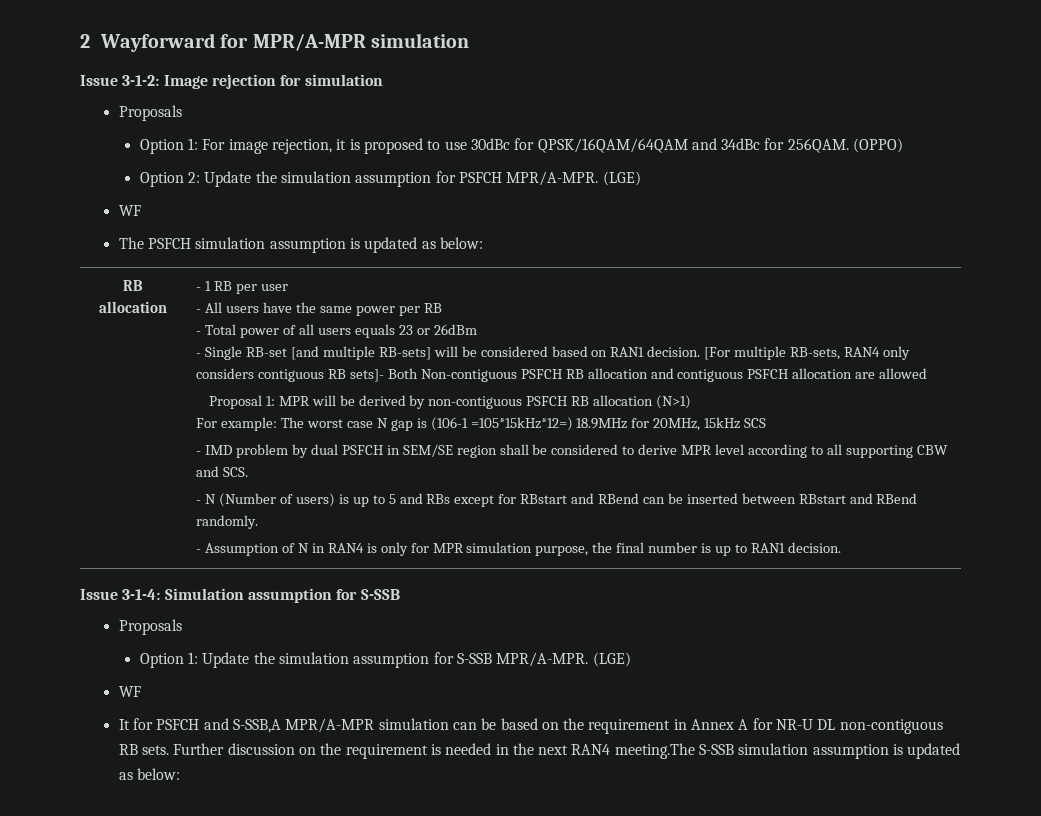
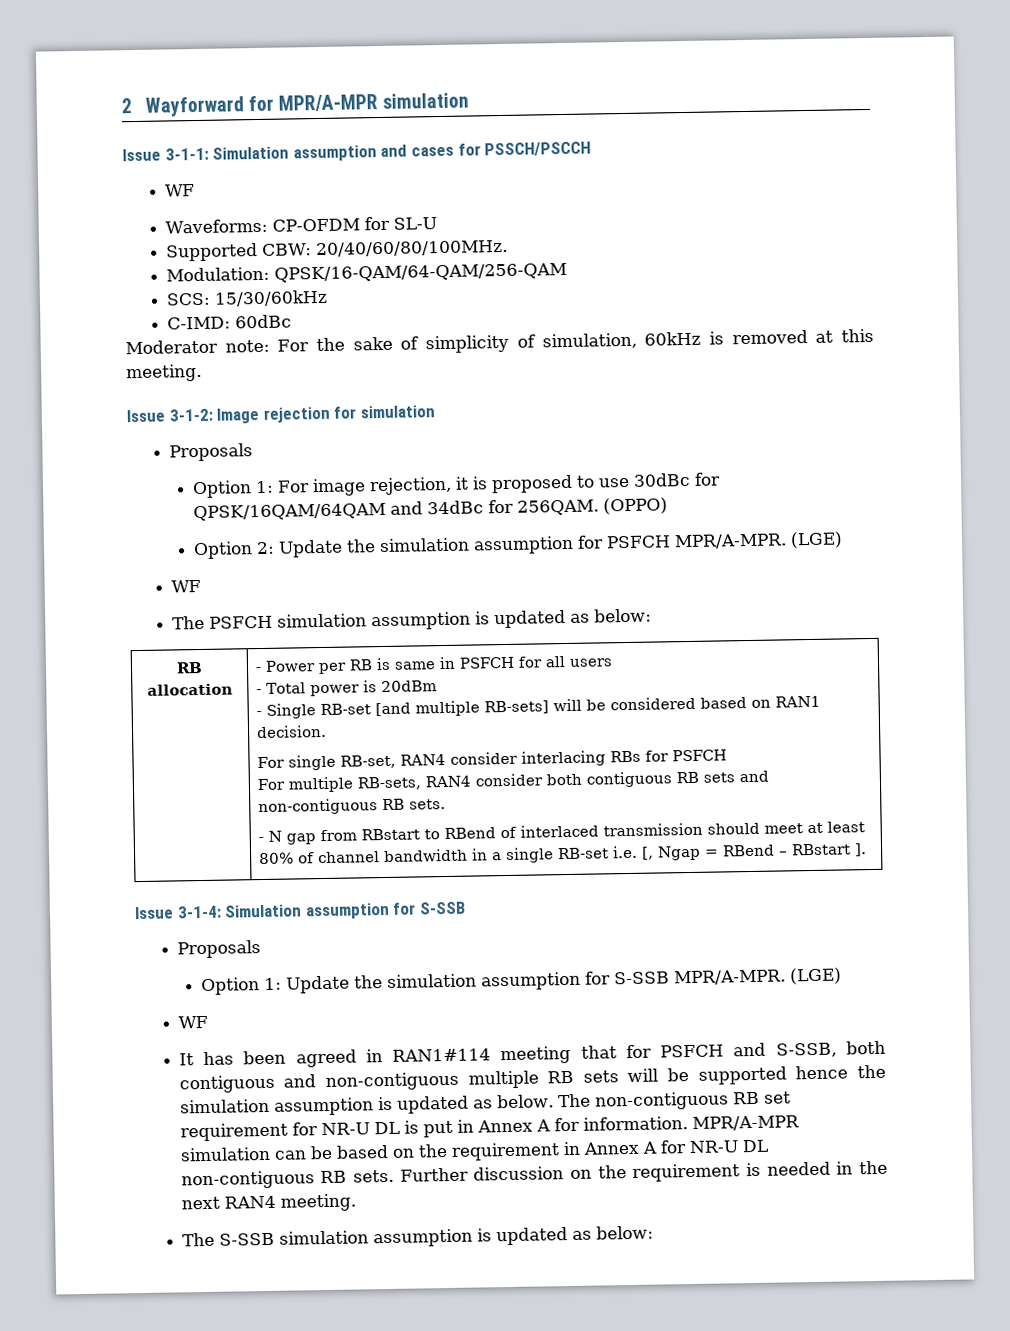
+ Issue 3-1-1: Simulation assumption and cases for PSSCH/PSCCH
+ WF
+ Waveforms: CP-OFDM for SL-U
+ Supported CBW: 20/40/60/80/100MHz.
+ Modulation: QPSK/16-QAM/64-QAM/256-QAM
+ SCS: 15/30/60kHz
+ C-IMD: 60dBc
+ Moderator note: For the sake of simplicity of simulation, 60kHz is removed at this meeting.
- - 1 RB per user
- - All users have the same power per RB
- - Total power of all users equals 23 or 26dBm
+ - Power per RB is same in PSFCH for all users
+ - Total power is 20dBm
- - Single RB-set [and multiple RB-sets] will be considered based on RAN1 decision. [For multiple RB-sets, RAN4 only considers contiguous RB sets]- Both Non-contiguous PSFCH RB allocation and contiguous PSFCH allocation are allowed
- Proposal 1: MPR will be derived by non-contiguous PSFCH RB allocation (N>1)
- For example: The worst case N gap is (106-1 =105*15kHz*12=) 18.9MHz for 20MHz, 15kHz SCS
- - IMD problem by dual PSFCH in SEM/SE region shall be considered to derive MPR level according to all supporting CBW and SCS.
- - N (Number of users) is up to 5 and RBs except for RBstart and RBend can be inserted between RBstart and RBend randomly.
- - Assumption of N in RAN4 is only for MPR simulation purpose, the final number is up to RAN1 decision.
+ - Single RB-set [and multiple RB-sets] will be considered based on RAN1 decision.
+ For single RB-set, RAN4 consider interlacing RBs for PSFCH
+ For multiple RB-sets, RAN4 consider both contiguous RB sets and non-contiguous RB sets.
+ - N gap from RBstart to RBend of interlaced transmission should meet at least 80% of channel bandwidth in a single RB-set i.e. [, Ngap = RBend – RBstart ].
- It for PSFCH and S-SSB,A MPR/A-MPR simulation can be based on the requirement in Annex A for NR-U DL non-contiguous RB sets.
+ It has been agreed in RAN1#114 meeting that for PSFCH and S-SSB, both contiguous and non-contiguous multiple RB sets will be supported hence the simulation assumption is updated as below. The non-contiguous RB set requirement for NR-U DL is put in Annex A for information. MPR/A-MPR simulation can be based on the requirement in Annex A for NR-U DL non-contiguous RB sets.
- Further discussion on the requirement is needed in the next RAN4 meeting.The S-SSB simulation assumption is updated as below:
+ Further discussion on the requirement is needed in the next RAN4 meeting.
+ The S-SSB simulation assumption is updated as below:

